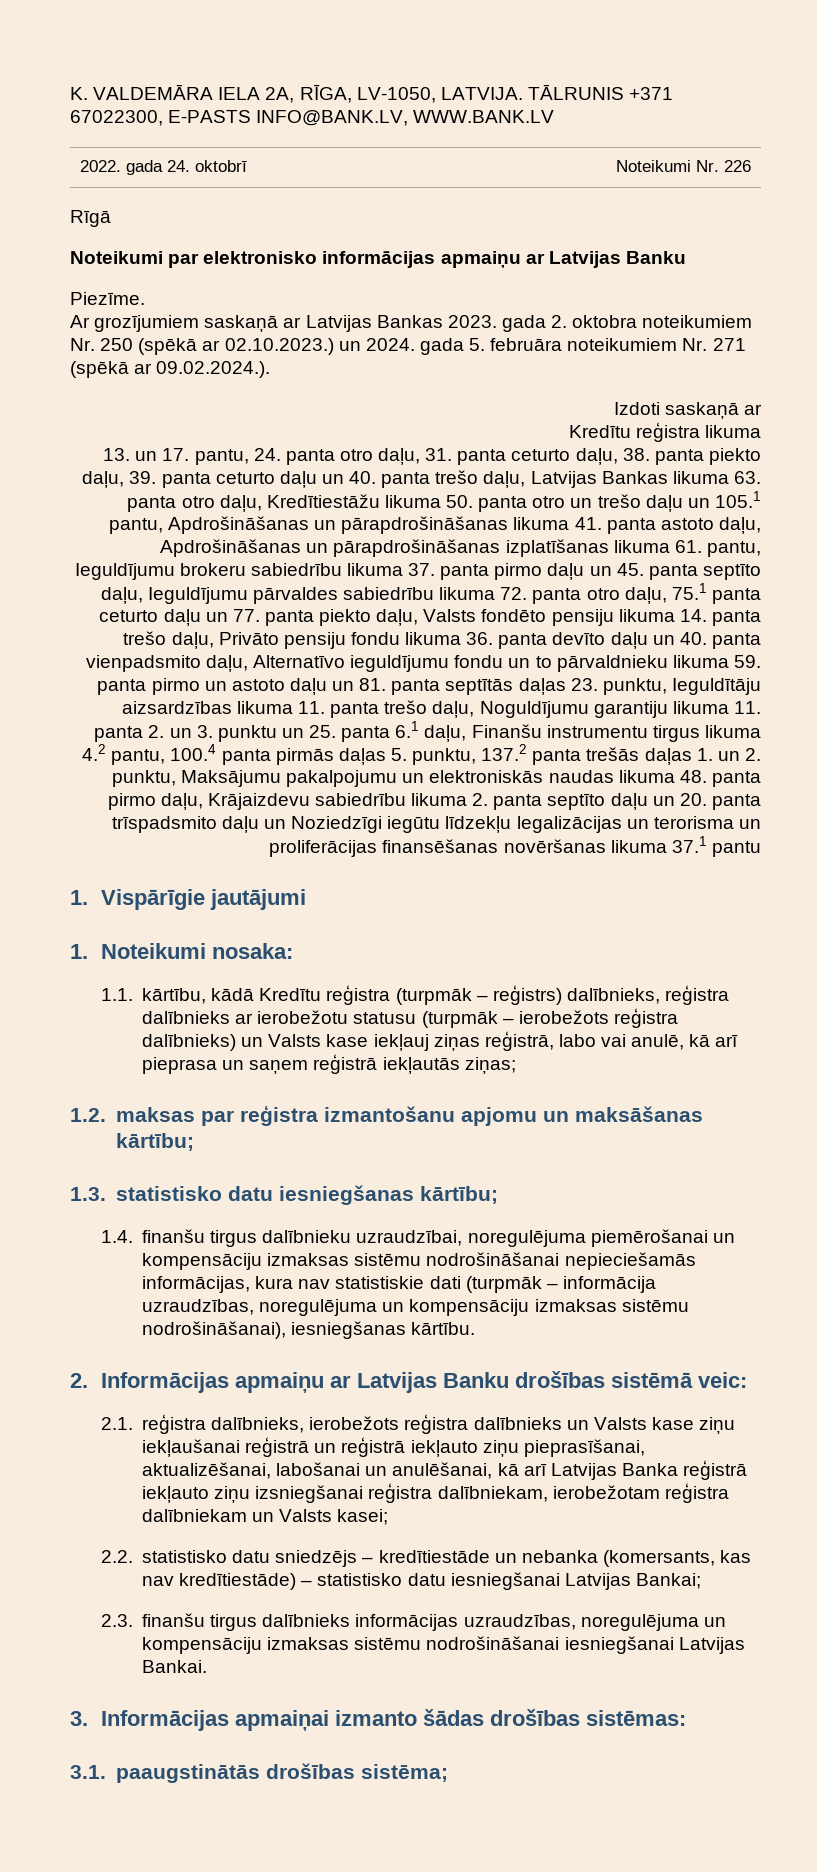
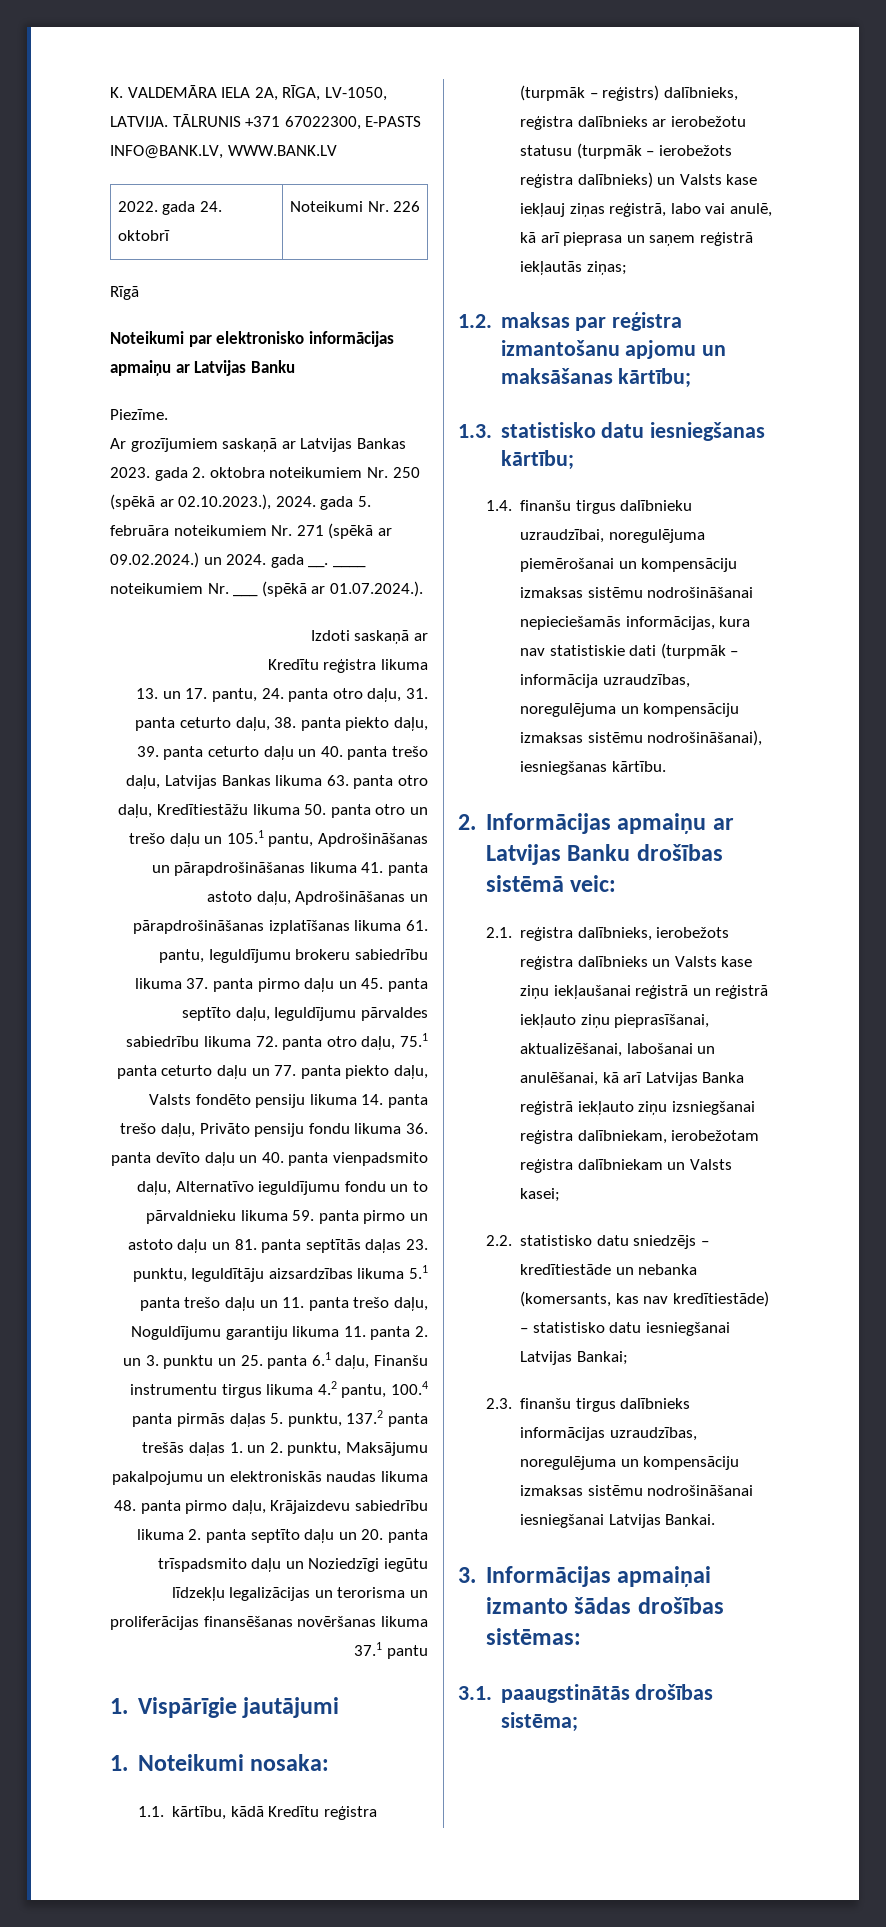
- Ar grozījumiem saskaņā ar Latvijas Bankas 2023. gada 2. oktobra noteikumiem Nr. 250 (spēkā ar 02.10.2023.) un 2024. gada 5. februāra noteikumiem Nr. 271 (spēkā ar 09.02.2024.).
+ Ar grozījumiem saskaņā ar Latvijas Bankas 2023. gada 2. oktobra noteikumiem Nr. 250 (spēkā ar 02.10.2023.), 2024. gada 5. februāra noteikumiem Nr. 271 (spēkā ar 09.02.2024.) un 2024. gada __. ____ noteikumiem Nr. ___ (spēkā ar 01.07.2024.).
- 13. un 17. pantu, 24. panta otro daļu, 31. panta ceturto daļu, 38. panta piekto daļu, 39. panta ceturto daļu un 40. panta trešo daļu, Latvijas Bankas likuma 63. panta otro daļu, Kredītiestāžu likuma 50. panta otro un trešo daļu un 105.1 pantu, Apdrošināšanas un pārapdrošināšanas likuma 41. panta astoto daļu, Apdrošināšanas un pārapdrošināšanas izplatīšanas likuma 61. pantu, Ieguldījumu brokeru sabiedrību likuma 37. panta pirmo daļu un 45. panta septīto daļu, Ieguldījumu pārvaldes sabiedrību likuma 72. panta otro daļu, 75.1 panta ceturto daļu un 77. panta piekto daļu, Valsts fondēto pensiju likuma 14. panta trešo daļu, Privāto pensiju fondu likuma 36. panta devīto daļu un 40. panta vienpadsmito daļu, Alternatīvo ieguldījumu fondu un to pārvaldnieku likuma 59. panta pirmo un astoto daļu un 81. panta septītās daļas 23. punktu, Ieguldītāju aizsardzības likuma 11. panta trešo daļu, Noguldījumu garantiju likuma 11. panta 2. un 3. punktu un 25. panta 6.1 daļu, Finanšu instrumentu tirgus likuma 4.2 pantu, 100.4 panta pirmās daļas 5. punktu, 137.2 panta trešās daļas 1. un 2. punktu, Maksājumu pakalpojumu un elektroniskās naudas likuma 48. panta pirmo daļu, Krājaizdevu sabiedrību likuma 2. panta septīto daļu un 20. panta trīspadsmito daļu un Noziedzīgi iegūtu līdzekļu legalizācijas un terorisma un proliferācijas finansēšanas novēršanas likuma 37.1 pantu
+ 13. un 17. pantu, 24. panta otro daļu, 31. panta ceturto daļu, 38. panta piekto daļu, 39. panta ceturto daļu un 40. panta trešo daļu, Latvijas Bankas likuma 63. panta otro daļu, Kredītiestāžu likuma 50. panta otro un trešo daļu un 105.1 pantu, Apdrošināšanas un pārapdrošināšanas likuma 41. panta astoto daļu, Apdrošināšanas un pārapdrošināšanas izplatīšanas likuma 61. pantu, Ieguldījumu brokeru sabiedrību likuma 37. panta pirmo daļu un 45. panta septīto daļu, Ieguldījumu pārvaldes sabiedrību likuma 72. panta otro daļu, 75.1 panta ceturto daļu un 77. panta piekto daļu, Valsts fondēto pensiju likuma 14. panta trešo daļu, Privāto pensiju fondu likuma 36. panta devīto daļu un 40. panta vienpadsmito daļu, Alternatīvo ieguldījumu fondu un to pārvaldnieku likuma 59. panta pirmo un astoto daļu un 81. panta septītās daļas 23. punktu, Ieguldītāju aizsardzības likuma 5.1 panta trešo daļu un 11. panta trešo daļu, Noguldījumu garantiju likuma 11. panta 2. un 3. punktu un 25. panta 6.1 daļu, Finanšu instrumentu tirgus likuma 4.2 pantu, 100.4 panta pirmās daļas 5. punktu, 137.2 panta trešās daļas 1. un 2. punktu, Maksājumu pakalpojumu un elektroniskās naudas likuma 48. panta pirmo daļu, Krājaizdevu sabiedrību likuma 2. panta septīto daļu un 20. panta trīspadsmito daļu un Noziedzīgi iegūtu līdzekļu legalizācijas un terorisma un proliferācijas finansēšanas novēršanas likuma 37.1 pantu

